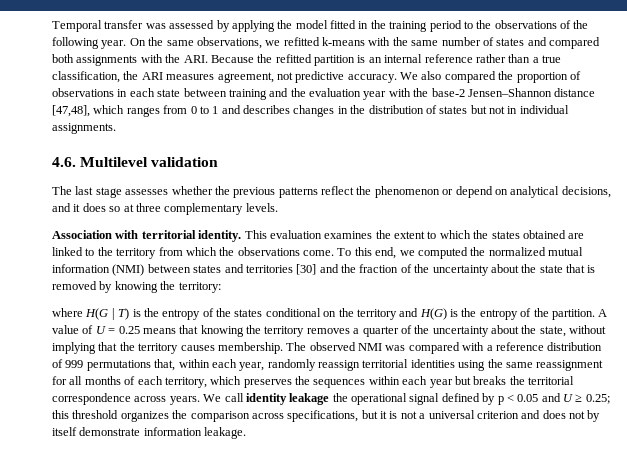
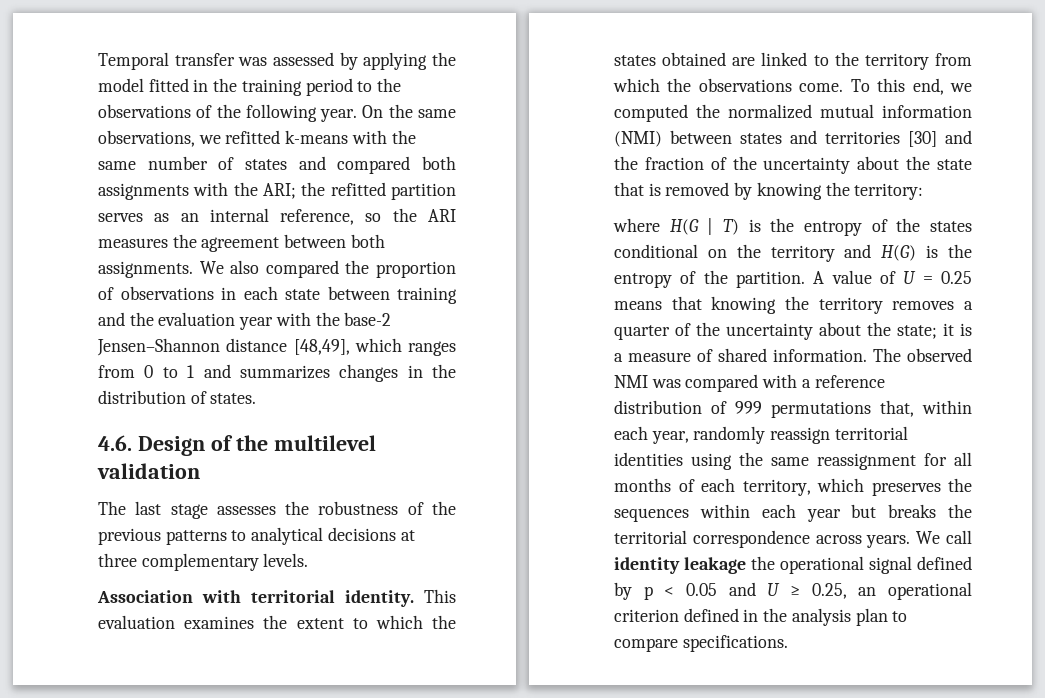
- On the same observations, we refitted k-means with the same number of states and compared both assignments with the ARI. Because the refitted partition is an internal reference rather than a true classification, the ARI measures agreement, not predictive accuracy.
+ On the same observations, we refitted k-means with the same number of states and compared both assignments with the ARI; the refitted partition serves as an internal reference, so the ARI measures the agreement between both assignments.
- We also compared the proportion of observations in each state between training and the evaluation year with the base-2 Jensen–Shannon distance [47,48], which ranges from 0 to 1 and describes changes in the distribution of states but not in individual assignments.
- 4.6. Multilevel validation
+ We also compared the proportion of observations in each state between training and the evaluation year with the base-2 Jensen–Shannon distance [48,49], which ranges from 0 to 1 and summarizes changes in the distribution of states.
+ 4.6. Design of the multilevel validation
- The last stage assesses whether the previous patterns reflect the phenomenon or depend on analytical decisions, and it does so at three complementary levels.
+ The last stage assesses the robustness of the previous patterns to analytical decisions at three complementary levels.
- A value of U = 0.25 means that knowing the territory removes a quarter of the uncertainty about the state, without implying that the territory causes membership.
+ A value of U = 0.25 means that knowing the territory removes a quarter of the uncertainty about the state; it is a measure of shared information.
- We call identity leakage the operational signal defined by p < 0.05 and U ≥ 0.25; this threshold organizes the comparison across specifications, but it is not a universal criterion and does not by itself demonstrate information leakage.
+ We call identity leakage the operational signal defined by p < 0.05 and U ≥ 0.25, an operational criterion defined in the analysis plan to compare specifications.

